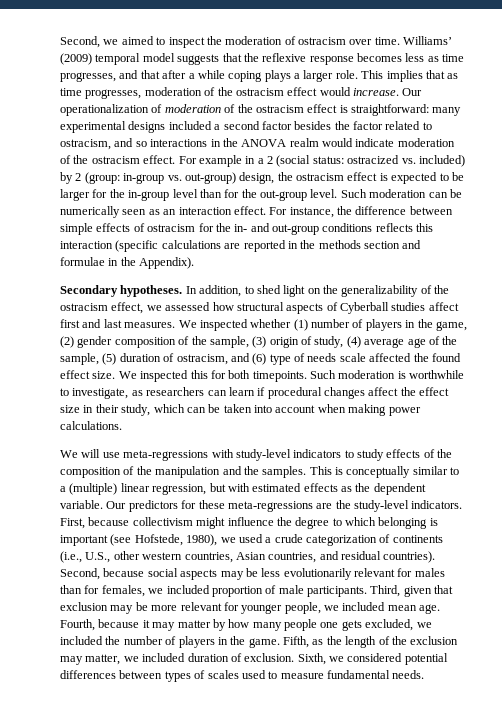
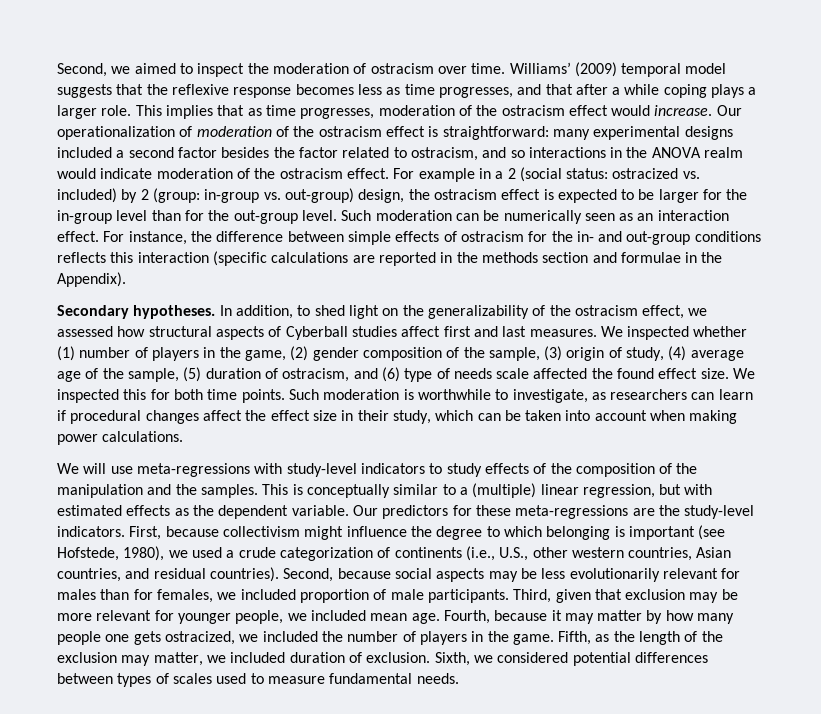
- We inspected this for both timepoints.
+ We inspected this for both time points.
- Fourth, because it may matter by how many people one gets excluded, we included the number of players in the game.
+ Fourth, because it may matter by how many people one gets ostracized, we included the number of players in the game.

